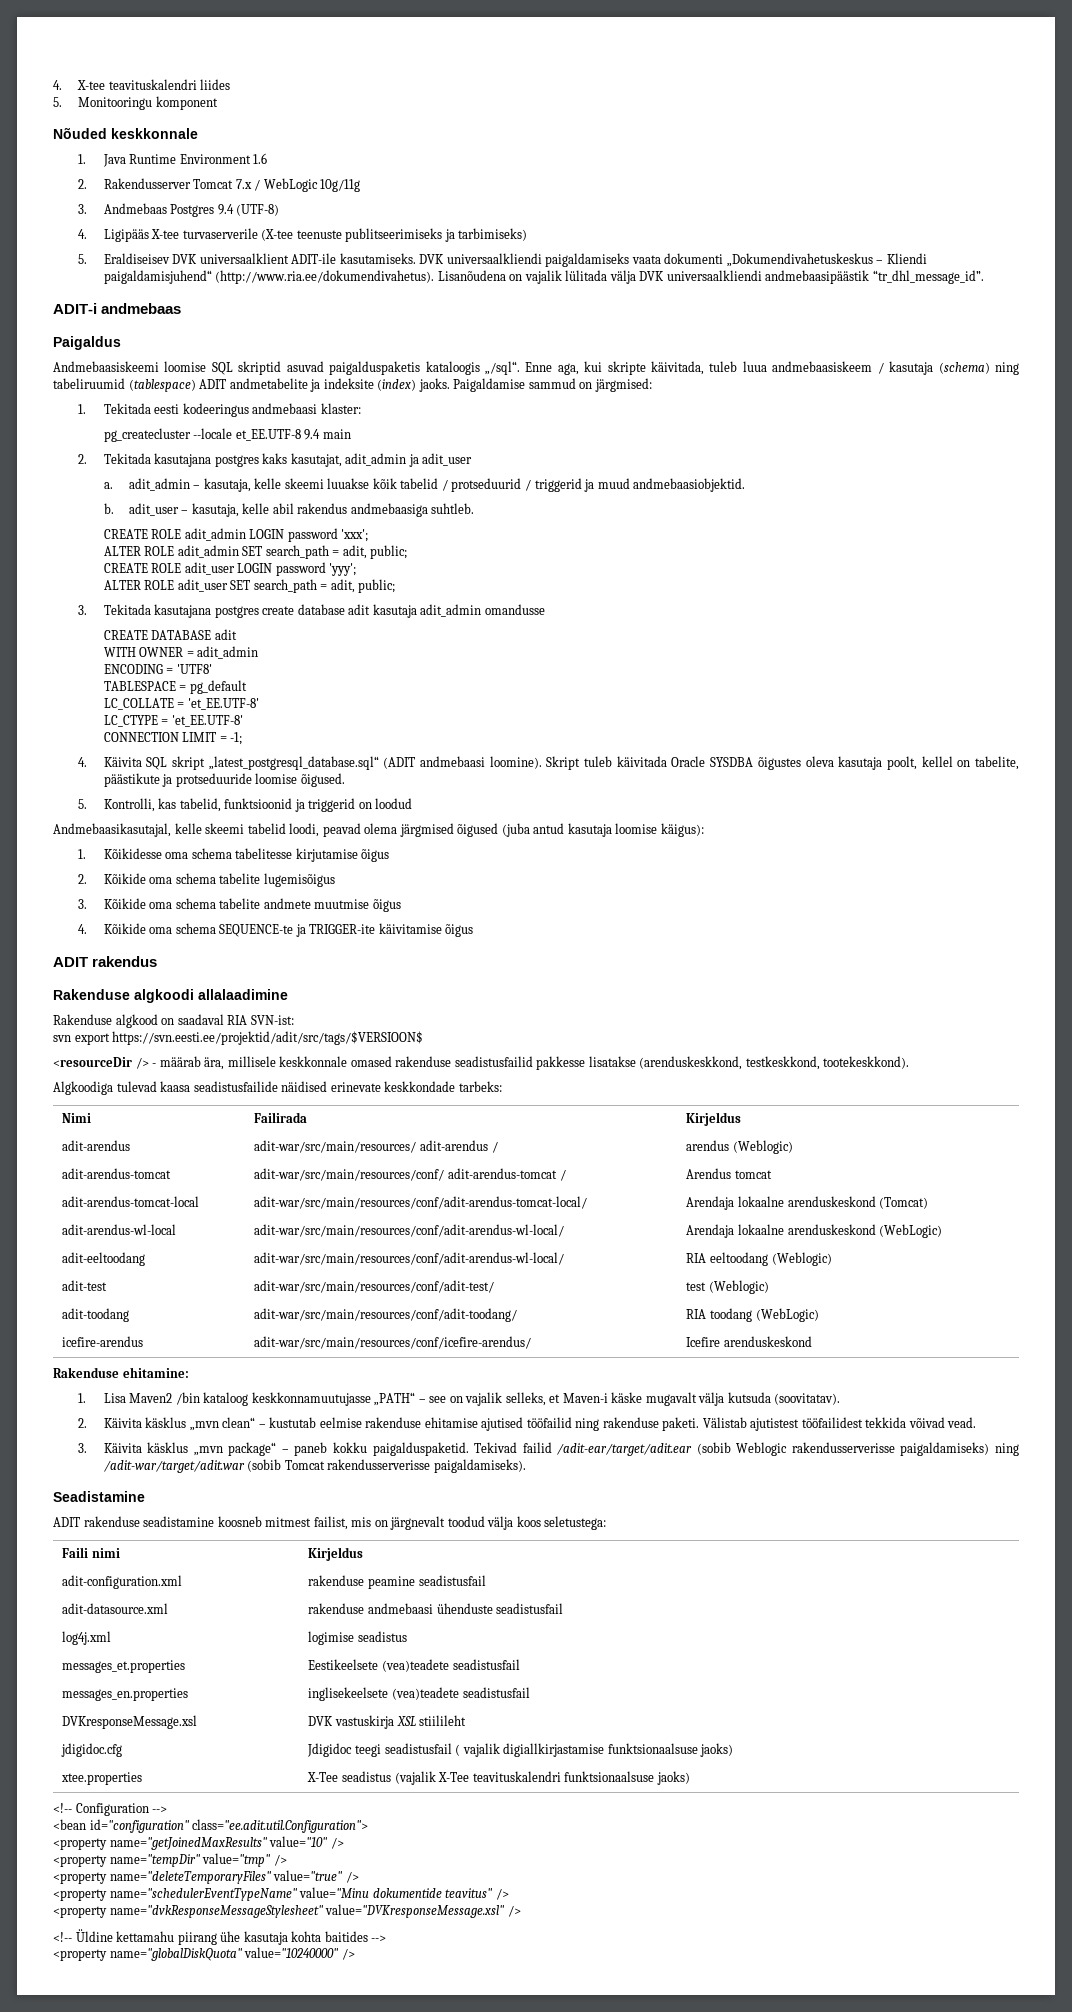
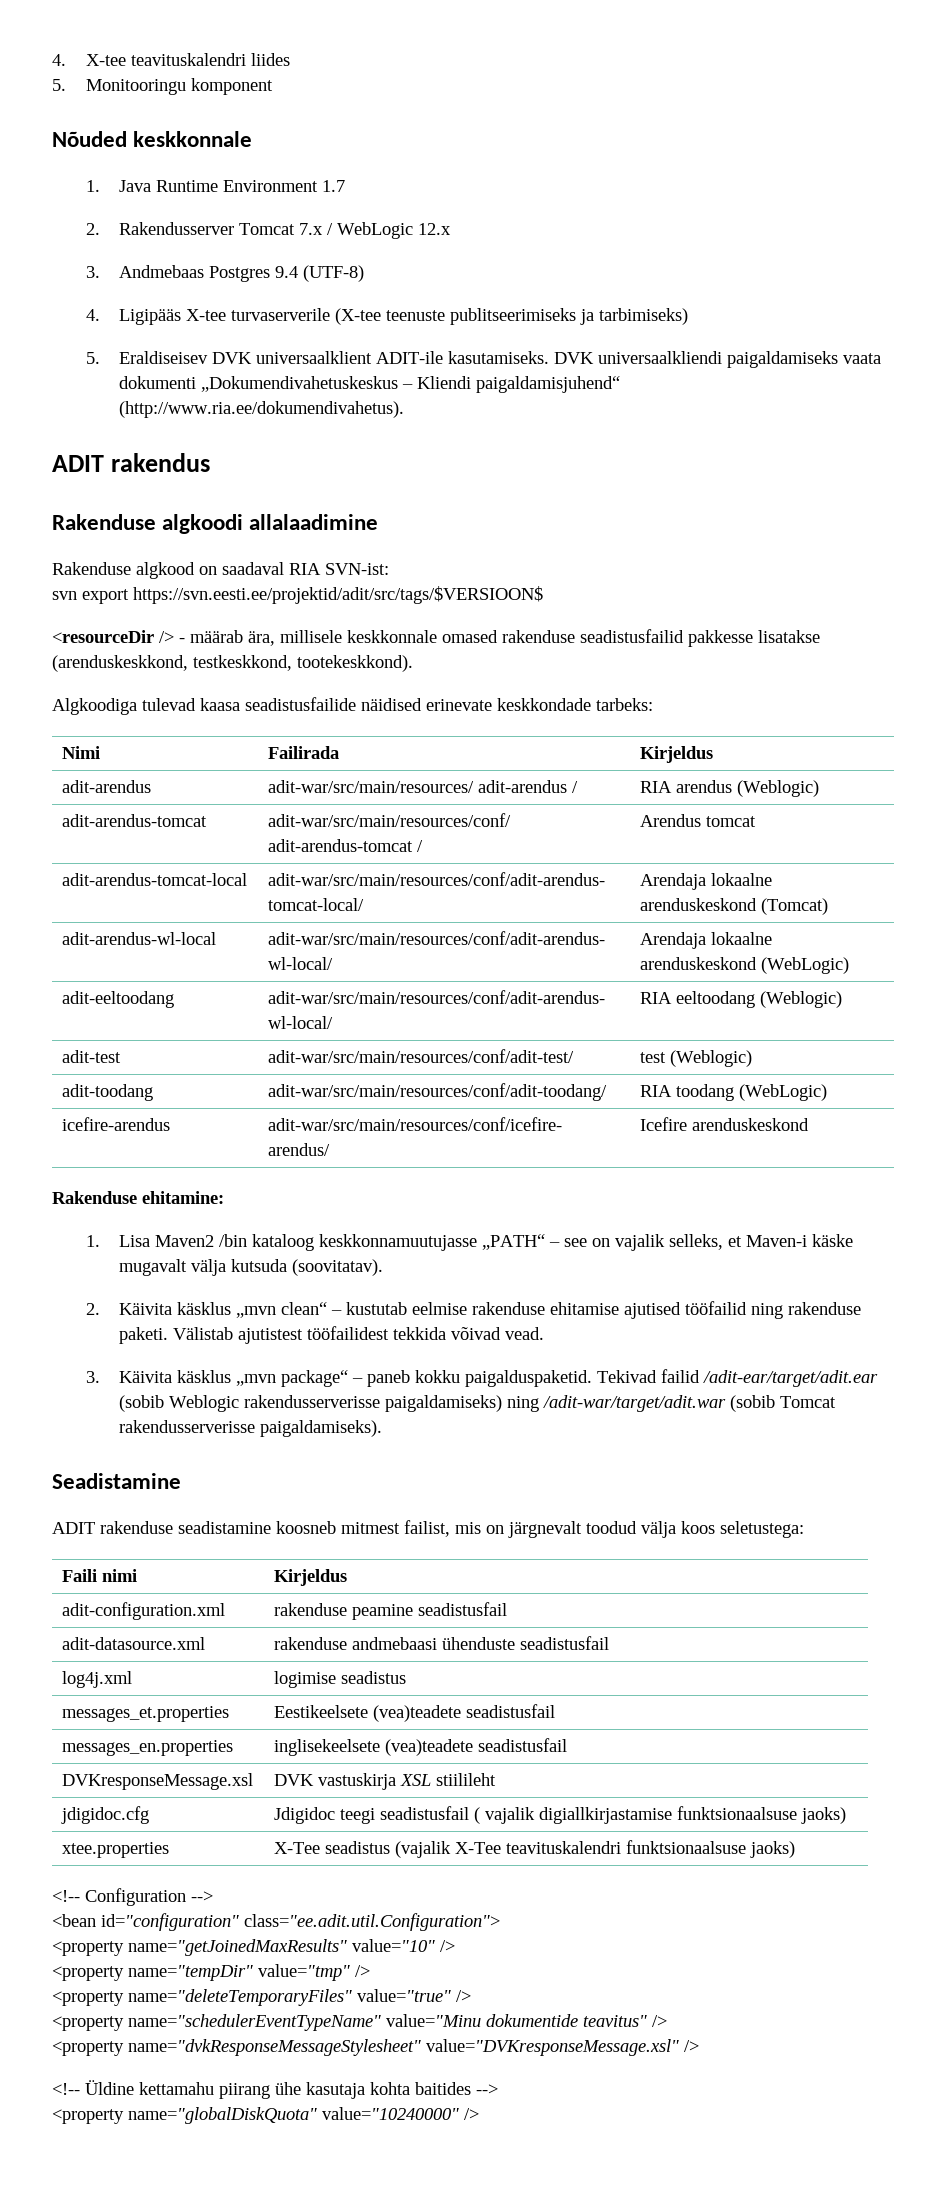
- 1. Java Runtime Environment 1.6
+ 1. Java Runtime Environment 1.7
- 2. Rakendusserver Tomcat 7.x / WebLogic 10g/11g
+ 2. Rakendusserver Tomcat 7.x / WebLogic 12.x
- DVK universaalkliendi paigaldamiseks vaata dokumenti „Dokumendivahetuskeskus – Kliendi paigaldamisjuhend“ (http://www.ria.ee/dokumendivahetus). Lisanõudena on vajalik lülitada välja DVK universaalkliendi andmebaasipäästik “tr_dhl_message_id”.
- ADIT-i andmebaas
- Paigaldus
- Andmebaasiskeemi loomise SQL skriptid asuvad paigalduspaketis kataloogis „/sql“. Enne aga, kui skripte käivitada, tuleb luua andmebaasiskeem / kasutaja (schema) ning tabeliruumid (tablespace) ADIT andmetabelite ja indeksite (index) jaoks. Paigaldamise sammud on järgmised:
- 1. Tekitada eesti kodeeringus andmebaasi klaster:
- pg_createcluster --locale et_EE.UTF-8 9.4 main
- 2. Tekitada kasutajana postgres kaks kasutajat, adit_admin ja adit_user
- a. adit_admin – kasutaja, kelle skeemi luuakse kõik tabelid / protseduurid / triggerid ja muud andmebaasiobjektid.
- b. adit_user – kasutaja, kelle abil rakendus andmebaasiga suhtleb.
- CREATE ROLE adit_admin LOGIN password 'xxx';
- ALTER ROLE adit_admin SET search_path = adit, public;
- CREATE ROLE adit_user LOGIN password 'yyy';
- ALTER ROLE adit_user SET search_path = adit, public;
- 3. Tekitada kasutajana postgres create database adit kasutaja adit_admin omandusse
- CREATE DATABASE adit
- WITH OWNER = adit_admin
- ENCODING = 'UTF8'
- TABLESPACE = pg_default
- LC_COLLATE = 'et_EE.UTF-8'
- LC_CTYPE = 'et_EE.UTF-8'
- CONNECTION LIMIT = -1;
- 4. Käivita SQL skript „latest_postgresql_database.sql“ (ADIT andmebaasi loomine). Skript tuleb käivitada Oracle SYSDBA õigustes oleva kasutaja poolt, kellel on tabelite, päästikute ja protseduuride loomise õigused.
- 5. Kontrolli, kas tabelid, funktsioonid ja triggerid on loodud
- Andmebaasikasutajal, kelle skeemi tabelid loodi, peavad olema järgmised õigused (juba antud kasutaja loomise käigus):
- 1. Kõikidesse oma schema tabelitesse kirjutamise õigus
- 2. Kõikide oma schema tabelite lugemisõigus
- 3. Kõikide oma schema tabelite andmete muutmise õigus
- 4. Kõikide oma schema SEQUENCE-te ja TRIGGER-ite käivitamise õigus
+ DVK universaalkliendi paigaldamiseks vaata dokumenti „Dokumendivahetuskeskus – Kliendi paigaldamisjuhend“ (http://www.ria.ee/dokumendivahetus).
- adit-arendus | adit-war/src/main/resources/ adit-arendus / | arendus (Weblogic)
+ adit-arendus | adit-war/src/main/resources/ adit-arendus / | RIA arendus (Weblogic)

